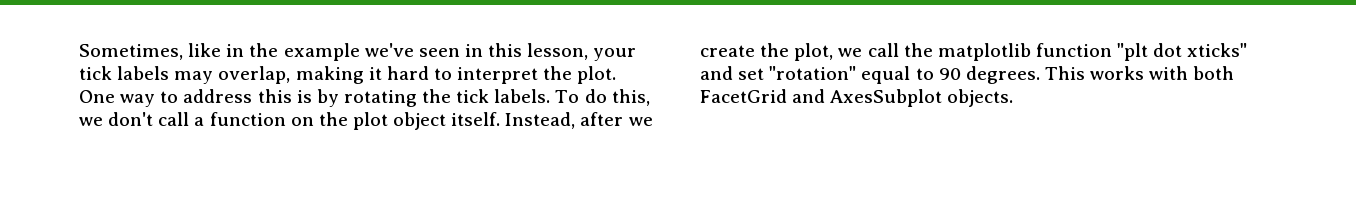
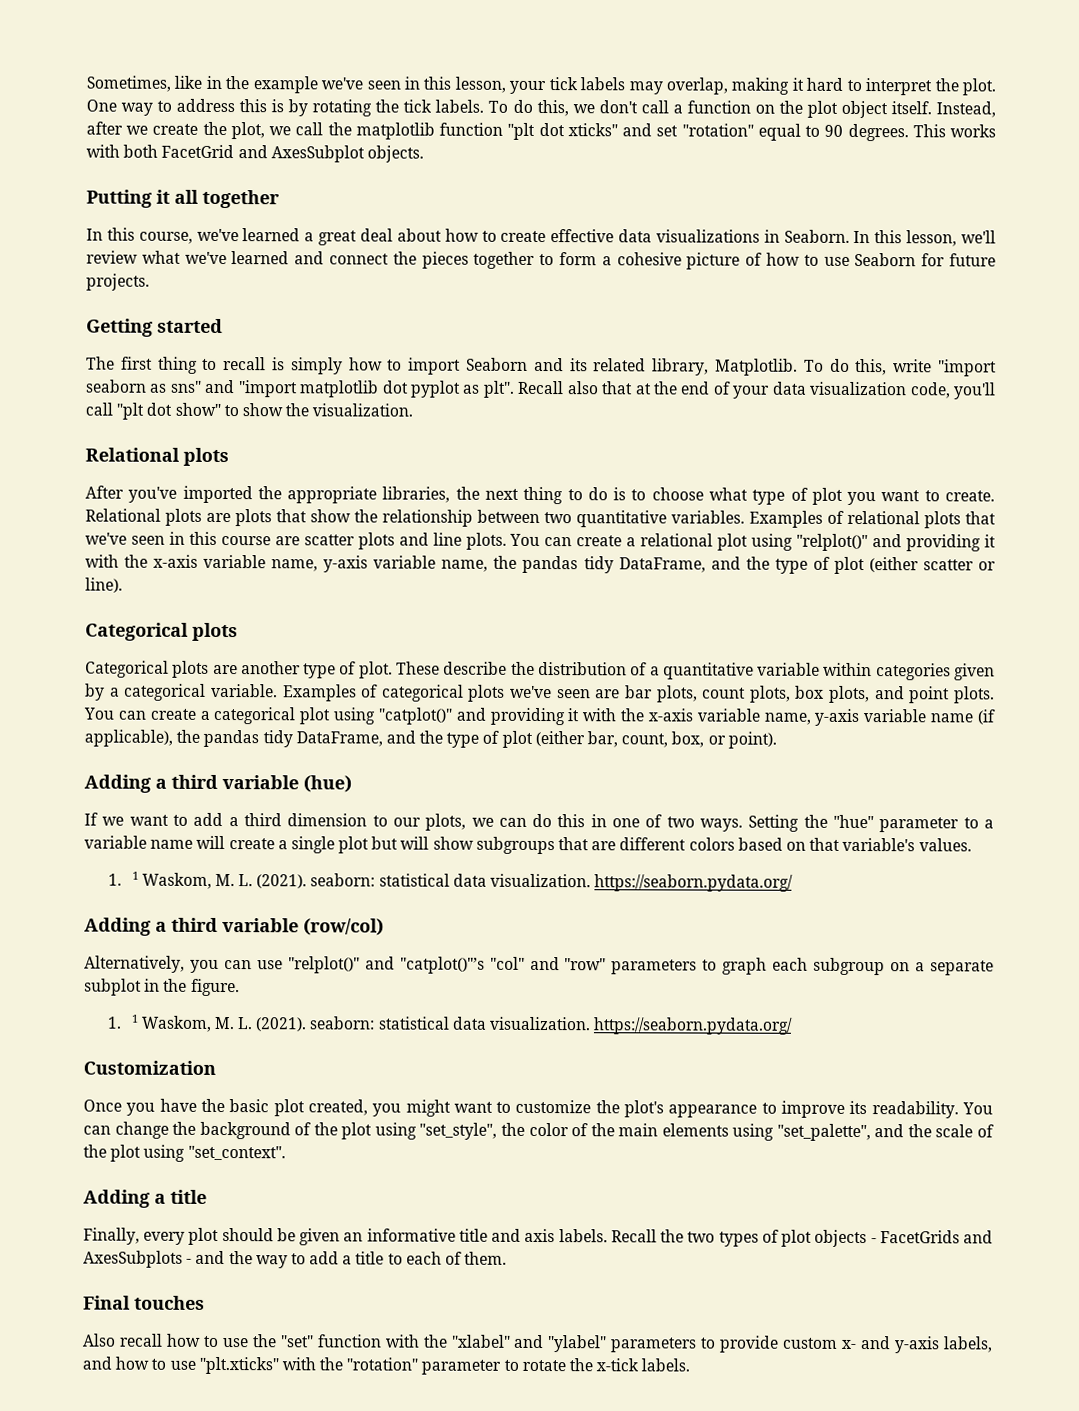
+ Putting it all together
+ In this course, we've learned a great deal about how to create effective data visualizations in Seaborn. In this lesson, we'll review what we've learned and connect the pieces together to form a cohesive picture of how to use Seaborn for future projects.
+ Getting started
+ The first thing to recall is simply how to import Seaborn and its related library, Matplotlib. To do this, write "import seaborn as sns" and "import matplotlib dot pyplot as plt". Recall also that at the end of your data visualization code, you'll call "plt dot show" to show the visualization.
+ Relational plots
+ After you've imported the appropriate libraries, the next thing to do is to choose what type of plot you want to create. Relational plots are plots that show the relationship between two quantitative variables. Examples of relational plots that we've seen in this course are scatter plots and line plots. You can create a relational plot using "relplot()" and providing it with the x-axis variable name, y-axis variable name, the pandas tidy DataFrame, and the type of plot (either scatter or line).
+ Categorical plots
+ Categorical plots are another type of plot. These describe the distribution of a quantitative variable within categories given by a categorical variable. Examples of categorical plots we've seen are bar plots, count plots, box plots, and point plots. You can create a categorical plot using "catplot()" and providing it with the x-axis variable name, y-axis variable name (if applicable), the pandas tidy DataFrame, and the type of plot (either bar, count, box, or point).
+ Adding a third variable (hue)
+ If we want to add a third dimension to our plots, we can do this in one of two ways. Setting the "hue" parameter to a variable name will create a single plot but will show subgroups that are different colors based on that variable's values.
+ 1. 1 Waskom, M. L. (2021). seaborn: statistical data visualization. https://seaborn.pydata.org/
+ Adding a third variable (row/col)
+ Alternatively, you can use "relplot()" and "catplot()"’s "col" and "row" parameters to graph each subgroup on a separate subplot in the figure.
+ 1. 1 Waskom, M. L. (2021). seaborn: statistical data visualization. https://seaborn.pydata.org/
+ Customization
+ Once you have the basic plot created, you might want to customize the plot's appearance to improve its readability. You can change the background of the plot using "set_style", the color of the main elements using "set_palette", and the scale of the plot using "set_context".
+ Adding a title
+ Finally, every plot should be given an informative title and axis labels. Recall the two types of plot objects - FacetGrids and AxesSubplots - and the way to add a title to each of them.
+ Final touches
+ Also recall how to use the "set" function with the "xlabel" and "ylabel" parameters to provide custom x- and y-axis labels, and how to use "plt.xticks" with the "rotation" parameter to rotate the x-tick labels.

